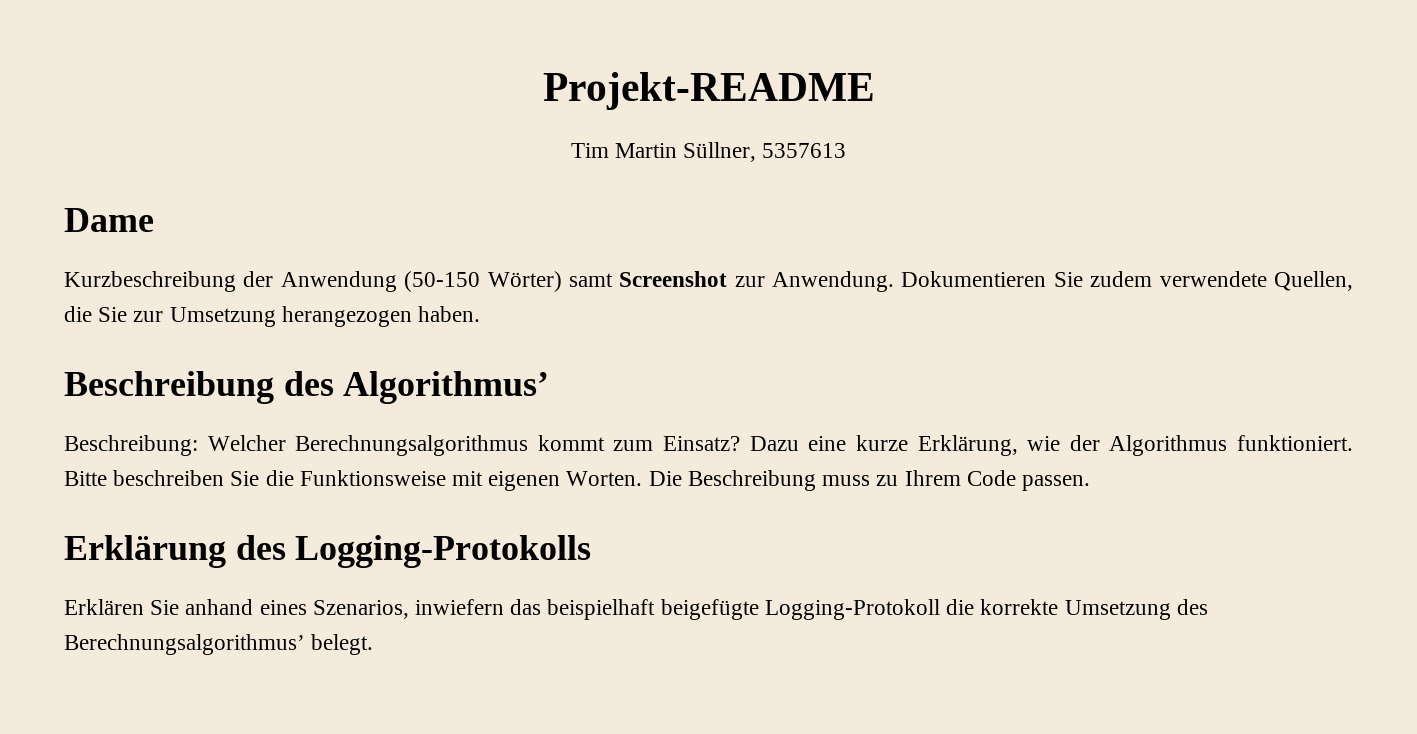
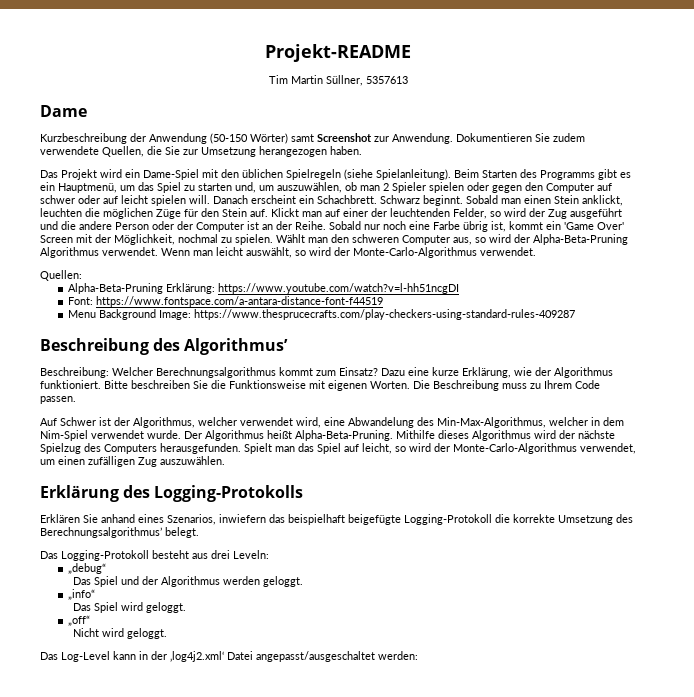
+ Das Projekt wird ein Dame-Spiel mit den üblichen Spielregeln (siehe Spielanleitung). Beim Starten des Programms gibt es ein Hauptmenü, um das Spiel zu starten und, um auszuwählen, ob man 2 Spieler spielen oder gegen den Computer auf schwer oder auf leicht spielen will. Danach erscheint ein Schachbrett. Schwarz beginnt. Sobald man einen Stein anklickt, leuchten die möglichen Züge für den Stein auf. Klickt man auf einer der leuchtenden Felder, so wird der Zug ausgeführt und die andere Person oder der Computer ist an der Reihe. Sobald nur noch eine Farbe übrig ist, kommt ein 'Game Over' Screen mit der Möglichkeit, nochmal zu spielen. Wählt man den schweren Computer aus, so wird der Alpha-Beta-Pruning Algorithmus verwendet. Wenn man leicht auswählt, so wird der Monte-Carlo-Algorithmus verwendet.
+ Quellen:
+ Alpha-Beta-Pruning Erklärung: https://www.youtube.com/watch?v=l-hh51ncgDI
+ Font: https://www.fontspace.com/a-antara-distance-font-f44519
+ Menu Background Image: https://www.thesprucecrafts.com/play-checkers-using-standard-rules-409287
+ Auf Schwer ist der Algorithmus, welcher verwendet wird, eine Abwandelung des Min-Max-Algorithmus, welcher in dem Nim-Spiel verwendet wurde. Der Algorithmus heißt Alpha-Beta-Pruning. Mithilfe dieses Algorithmus wird der nächste Spielzug des Computers herausgefunden. Spielt man das Spiel auf leicht, so wird der Monte-Carlo-Algorithmus verwendet, um einen zufälligen Zug auszuwählen.
+ Das Logging-Protokoll besteht aus drei Leveln:
+ „debug“
+ Das Spiel und der Algorithmus werden geloggt.
+ „info“
+ Das Spiel wird geloggt.
+ „off“
+ Nicht wird geloggt.
+ Das Log-Level kann in der ‚log4j2.xml‘ Datei angepasst/ausgeschaltet werden:

